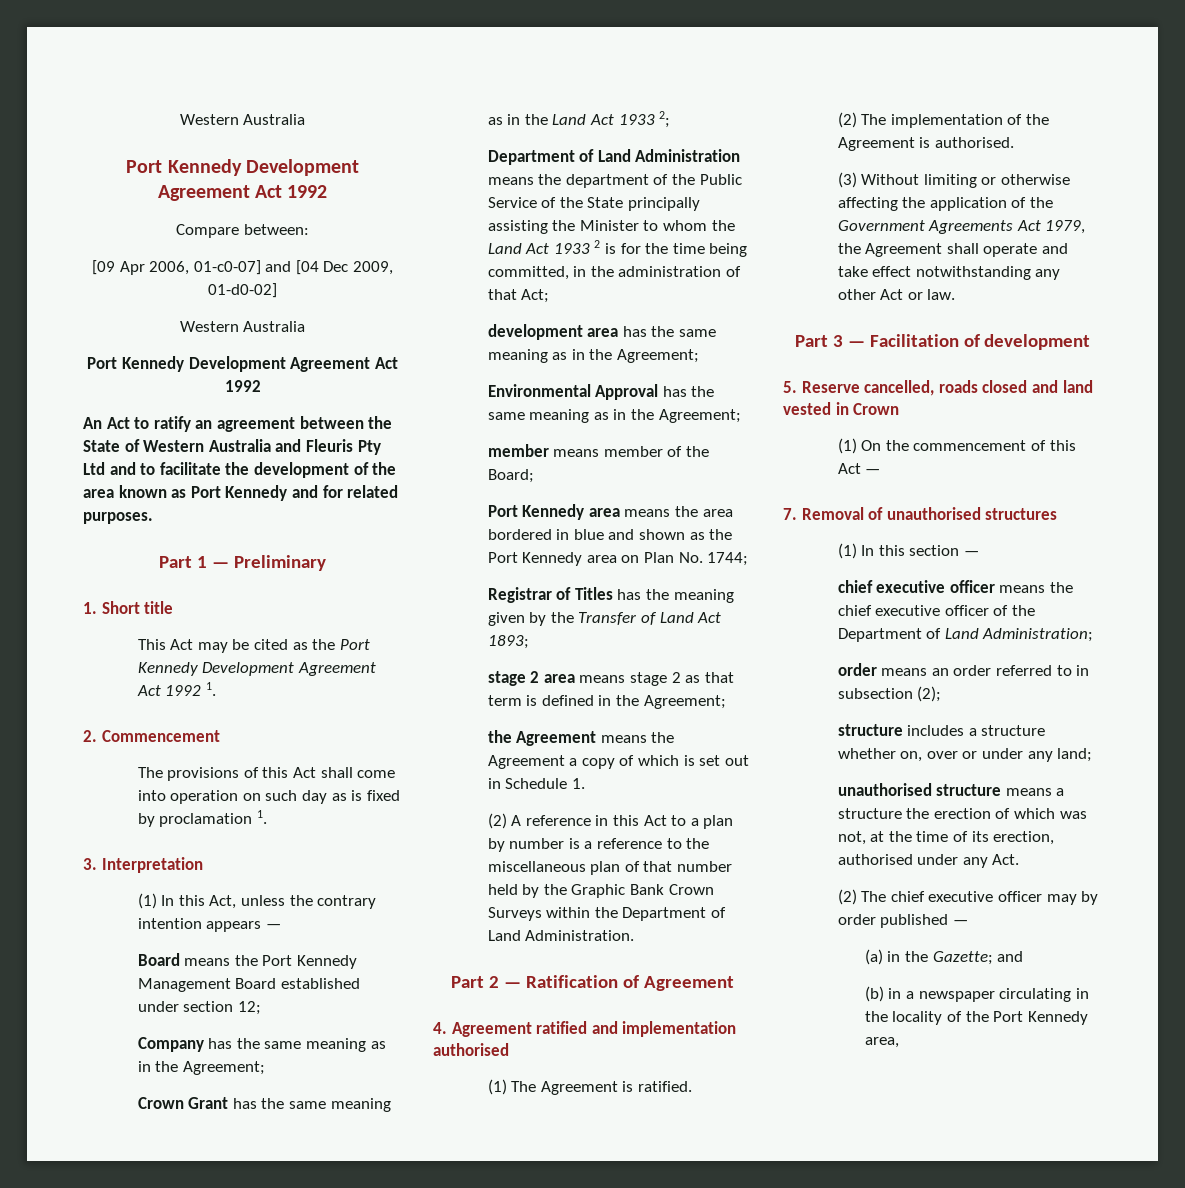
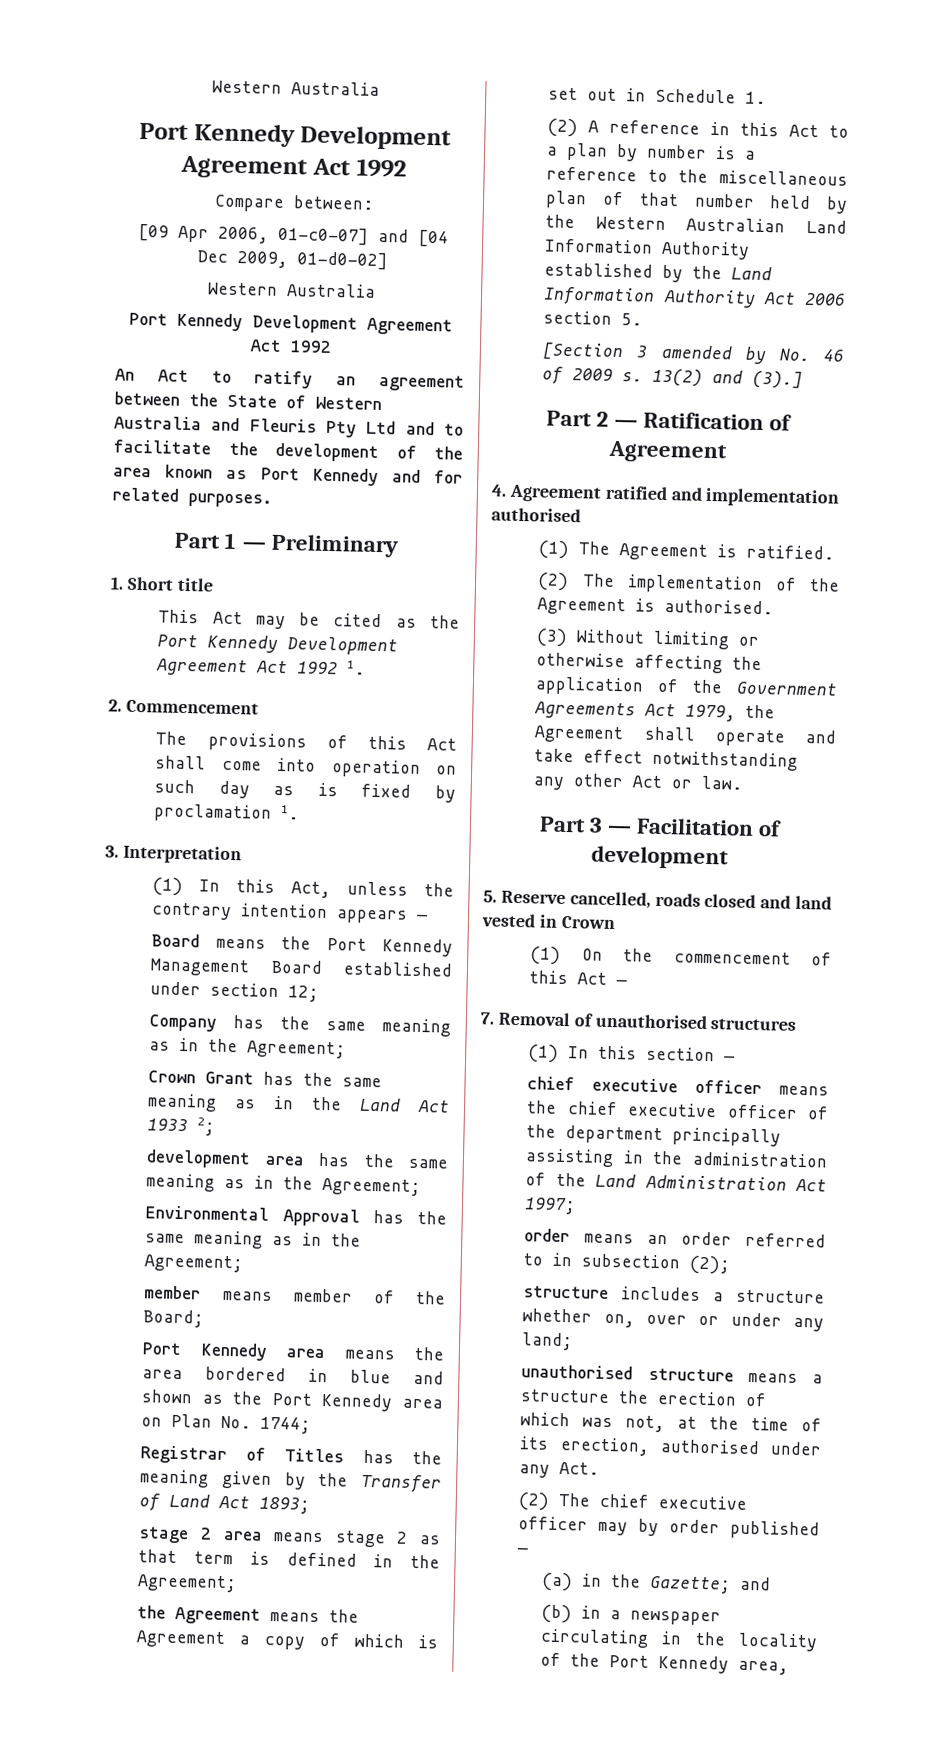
- Department of Land Administration means the department of the Public Service of the State principally assisting the Minister to whom the Land Act 1933 2 is for the time being committed, in the administration of that Act;
- (2) A reference in this Act to a plan by number is a reference to the miscellaneous plan of that number held by the Graphic Bank Crown Surveys within the Department of Land Administration.
+ (2) A reference in this Act to a plan by number is a reference to the miscellaneous plan of that number held by the Western Australian Land Information Authority established by the Land Information Authority Act 2006 section 5.
+ [Section 3 amended by No. 46 of 2009 s. 13(2) and (3).]
- chief executive officer means the chief executive officer of the Department of Land Administration;
+ chief executive officer means the chief executive officer of the department principally assisting in the administration of the Land Administration Act 1997;

